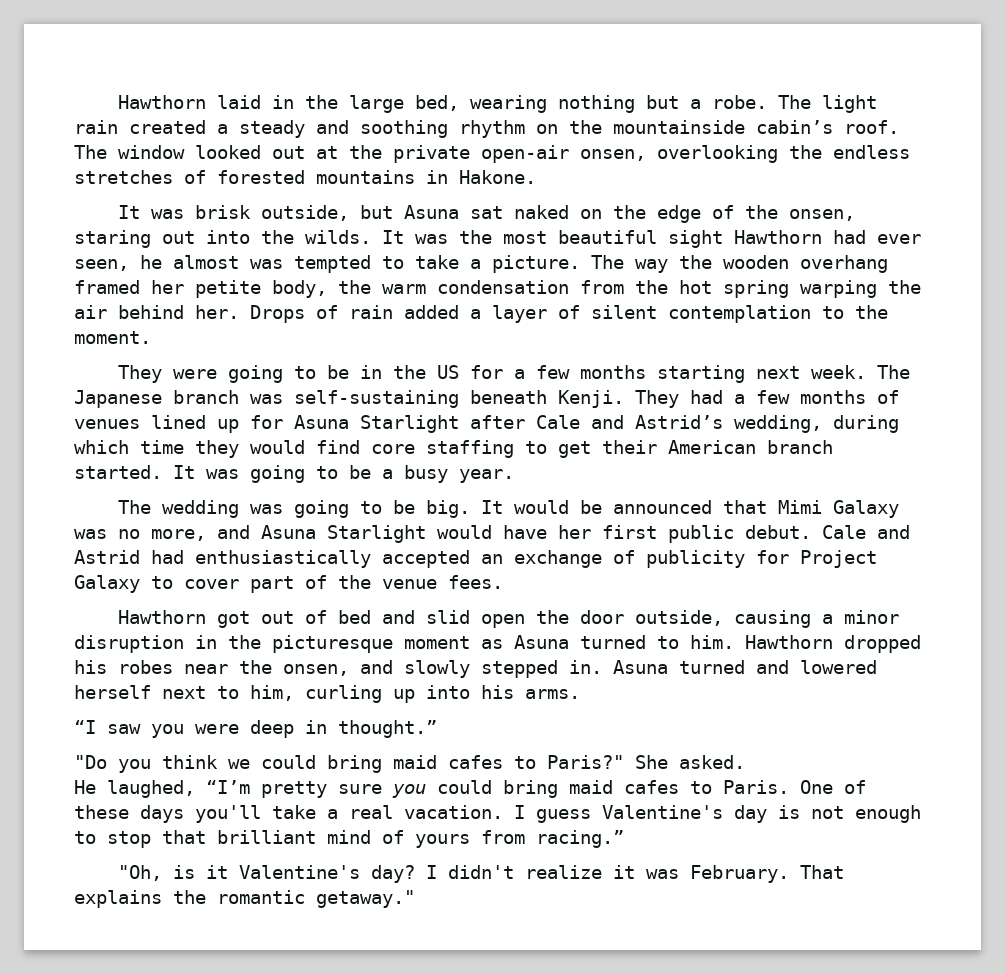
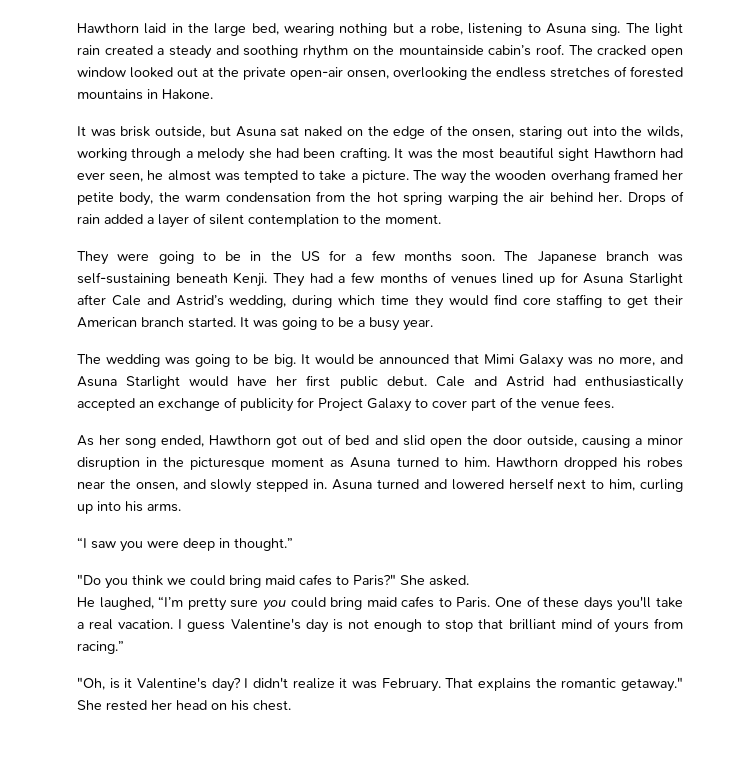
- Hawthorn laid in the large bed, wearing nothing but a robe.
+ Hawthorn laid in the large bed, wearing nothing but a robe, listening to Asuna sing.
- The window looked out at the private open-air onsen, overlooking the endless stretches of forested mountains in Hakone.
+ The cracked open window looked out at the private open-air onsen, overlooking the endless stretches of forested mountains in Hakone.
- It was brisk outside, but Asuna sat naked on the edge of the onsen, staring out into the wilds.
+ It was brisk outside, but Asuna sat naked on the edge of the onsen, staring out into the wilds, working through a melody she had been crafting.
- They were going to be in the US for a few months starting next week.
+ They were going to be in the US for a few months soon.
- Hawthorn got out of bed and slid open the door outside, causing a minor disruption in the picturesque moment as Asuna turned to him.
+ As her song ended, Hawthorn got out of bed and slid open the door outside, causing a minor disruption in the picturesque moment as Asuna turned to him.
+ She rested her head on his chest.

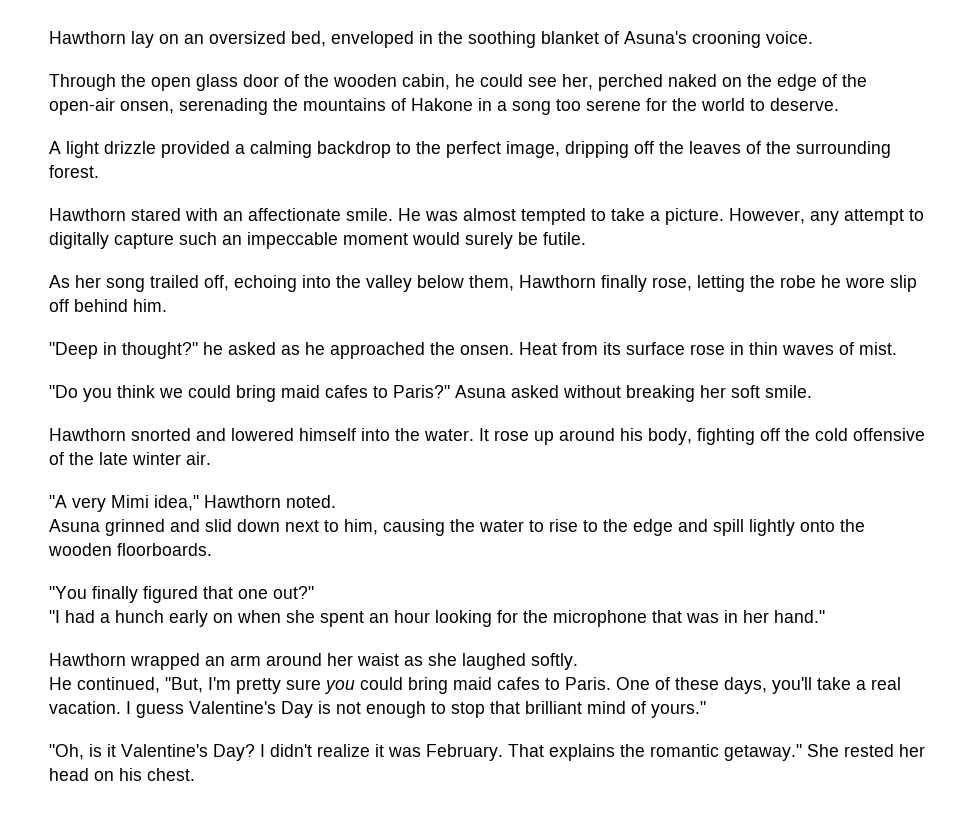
- Hawthorn laid in the large bed, wearing nothing but a robe, listening to Asuna sing. The light rain created a steady and soothing rhythm on the mountainside cabin’s roof. The cracked open window looked out at the private open-air onsen, overlooking the endless stretches of forested mountains in Hakone.
- It was brisk outside, but Asuna sat naked on the edge of the onsen, staring out into the wilds, working through a melody she had been crafting. It was the most beautiful sight Hawthorn had ever seen, he almost was tempted to take a picture.
+ Hawthorn lay on an oversized bed, enveloped in the soothing blanket of Asuna's crooning voice.
+ Through the open glass door of the wooden cabin, he could see her, perched naked on the edge of the open-air onsen, serenading the mountains of Hakone in a song too serene for the world to deserve.
+ A light drizzle provided a calming backdrop to the perfect image, dripping off the leaves of the surrounding forest.
+ Hawthorn stared with an affectionate smile. He was almost tempted to take a picture.
- The way the wooden overhang framed her petite body, the warm condensation from the hot spring warping the air behind her. Drops of rain added a layer of silent contemplation to the moment.
- They were going to be in the US for a few months soon. The Japanese branch was self-sustaining beneath Kenji. They had a few months of venues lined up for Asuna Starlight after Cale and Astrid’s wedding, during which time they would find core staffing to get their American branch started. It was going to be a busy year.
- The wedding was going to be big. It would be announced that Mimi Galaxy was no more, and Asuna Starlight would have her first public debut. Cale and Astrid had enthusiastically accepted an exchange of publicity for Project Galaxy to cover part of the venue fees.
- As her song ended, Hawthorn got out of bed and slid open the door outside, causing a minor disruption in the picturesque moment as Asuna turned to him. Hawthorn dropped his robes near the onsen, and slowly stepped in. Asuna turned and lowered herself next to him, curling up into his arms.
- “I saw you were deep in thought.”
+ However, any attempt to digitally capture such an impeccable moment would surely be futile.
+ As her song trailed off, echoing into the valley below them, Hawthorn finally rose, letting the robe he wore slip off behind him.
+ "Deep in thought?" he asked as he approached the onsen. Heat from its surface rose in thin waves of mist.
- She asked.
- He laughed, “I’m pretty sure you could bring maid cafes to Paris.
+ Asuna asked without breaking her soft smile.
+ Hawthorn snorted and lowered himself into the water. It rose up around his body, fighting off the cold offensive of the late winter air.
+ "A very Mimi idea," Hawthorn noted.
+ Asuna grinned and slid down next to him, causing the water to rise to the edge and spill lightly onto the wooden floorboards.
+ "You finally figured that one out?"
+ "I had a hunch early on when she spent an hour looking for the microphone that was in her hand."
+ Hawthorn wrapped an arm around her waist as she laughed softly.
+ He continued, "But, I'm pretty sure you could bring maid cafes to Paris.
- One of these days you'll take a real vacation.
+ One of these days, you'll take a real vacation.
- I guess Valentine's day is not enough to stop that brilliant mind of yours from racing.”
+ I guess Valentine's Day is not enough to stop that brilliant mind of yours."
- "Oh, is it Valentine's day?
+ "Oh, is it Valentine's Day?

